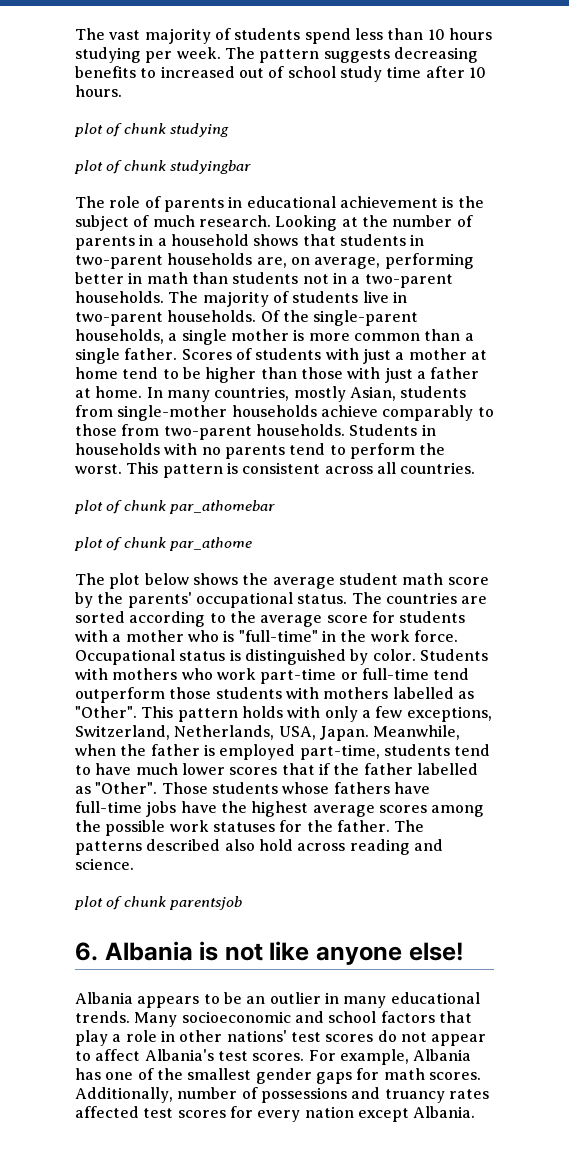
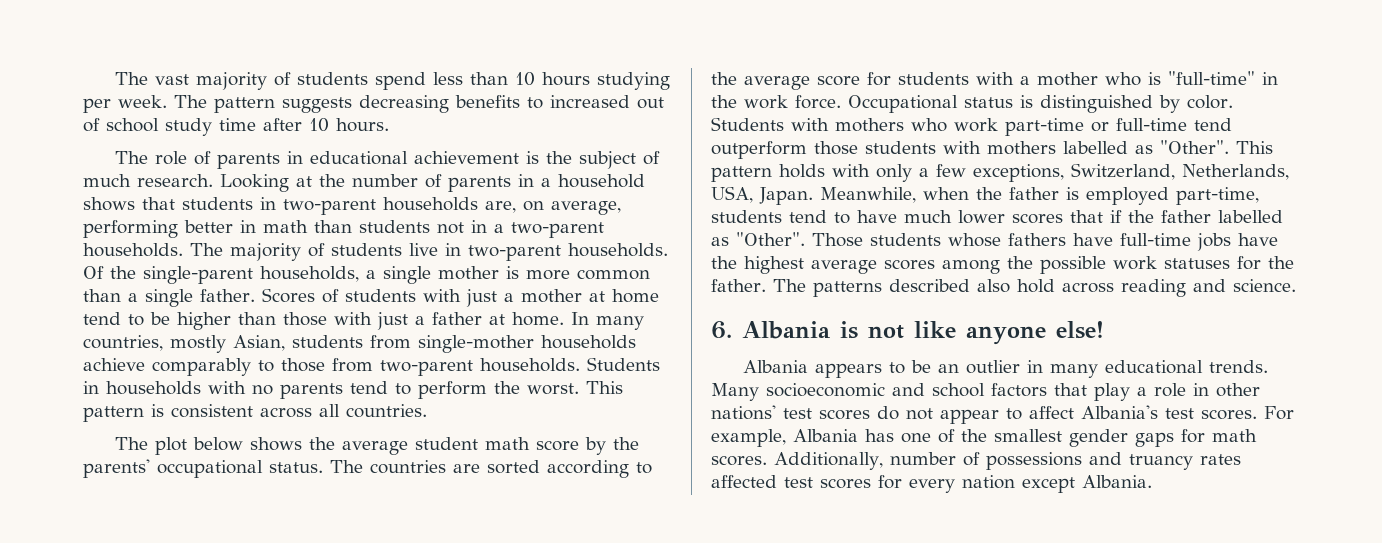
- plot of chunk studying
- plot of chunk studyingbar
- plot of chunk par_athomebar
- plot of chunk par_athome
- plot of chunk parentsjob

